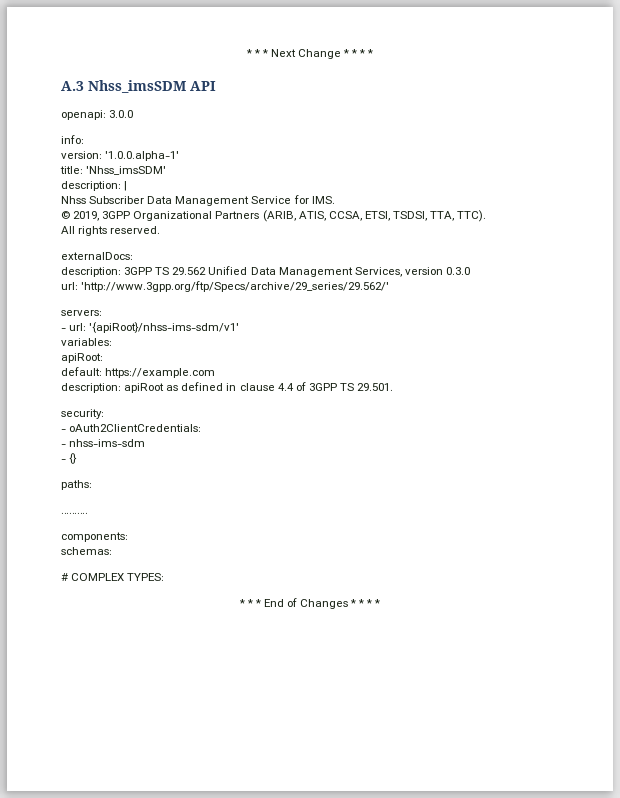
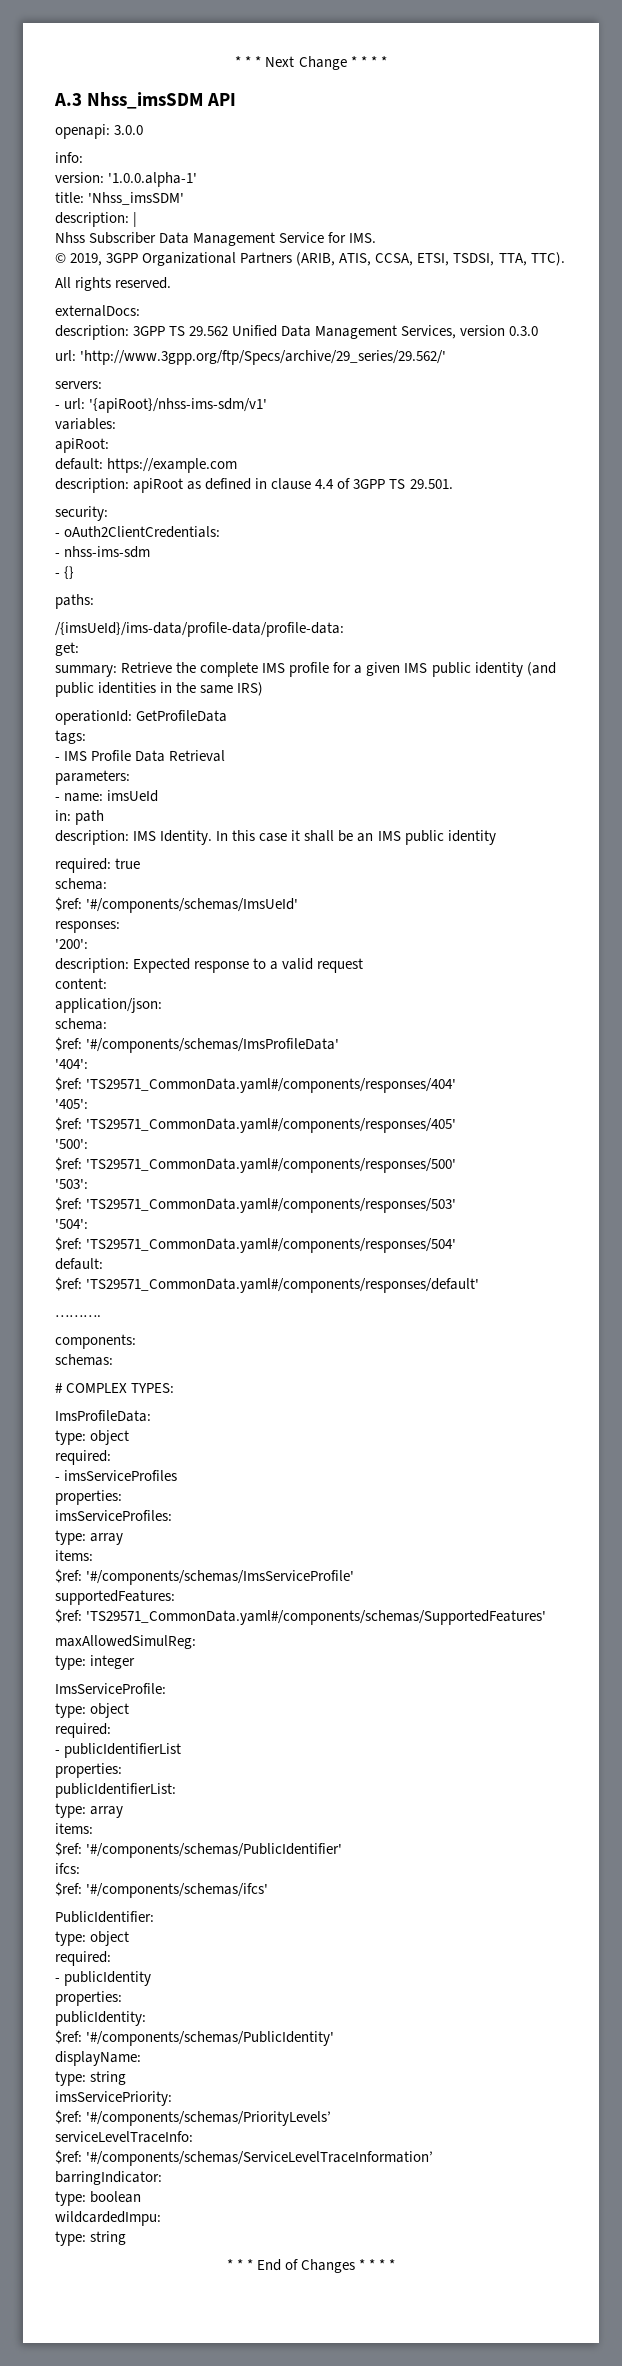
+ /{imsUeId}/ims-data/profile-data/profile-data:
+ get:
+ summary: Retrieve the complete IMS profile for a given IMS public identity (and public identities in the same IRS)
+ operationId: GetProfileData
+ tags:
+ - IMS Profile Data Retrieval
+ parameters:
+ - name: imsUeId
+ in: path
+ description: IMS Identity. In this case it shall be an IMS public identity
+ required: true
+ schema:
+ $ref: '#/components/schemas/ImsUeId'
+ responses:
+ '200':
+ description: Expected response to a valid request
+ content:
+ application/json:
+ schema:
+ $ref: '#/components/schemas/ImsProfileData'
+ '404':
+ $ref: 'TS29571_CommonData.yaml#/components/responses/404'
+ '405':
+ $ref: 'TS29571_CommonData.yaml#/components/responses/405'
+ '500':
+ $ref: 'TS29571_CommonData.yaml#/components/responses/500'
+ '503':
+ $ref: 'TS29571_CommonData.yaml#/components/responses/503'
+ '504':
+ $ref: 'TS29571_CommonData.yaml#/components/responses/504'
+ default:
+ $ref: 'TS29571_CommonData.yaml#/components/responses/default'
+ ImsProfileData:
+ type: object
+ required:
+ - imsServiceProfiles
+ properties:
+ imsServiceProfiles:
+ type: array
+ items:
+ $ref: '#/components/schemas/ImsServiceProfile'
+ supportedFeatures:
+ $ref: 'TS29571_CommonData.yaml#/components/schemas/SupportedFeatures'
+ maxAllowedSimulReg:
+ type: integer
+ ImsServiceProfile:
+ type: object
+ required:
+ - publicIdentifierList
+ properties:
+ publicIdentifierList:
+ type: array
+ items:
+ $ref: '#/components/schemas/PublicIdentifier'
+ ifcs:
+ $ref: '#/components/schemas/ifcs'
+ PublicIdentifier:
+ type: object
+ required:
+ - publicIdentity
+ properties:
+ publicIdentity:
+ $ref: '#/components/schemas/PublicIdentity'
+ displayName:
+ type: string
+ imsServicePriority:
+ $ref: '#/components/schemas/PriorityLevels’
+ serviceLevelTraceInfo:
+ $ref: '#/components/schemas/ServiceLevelTraceInformation’
+ barringIndicator:
+ type: boolean
+ wildcardedImpu:
+ type: string

